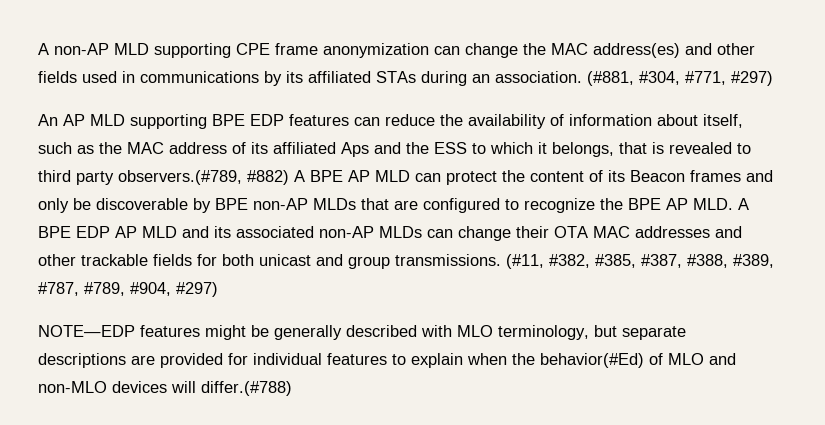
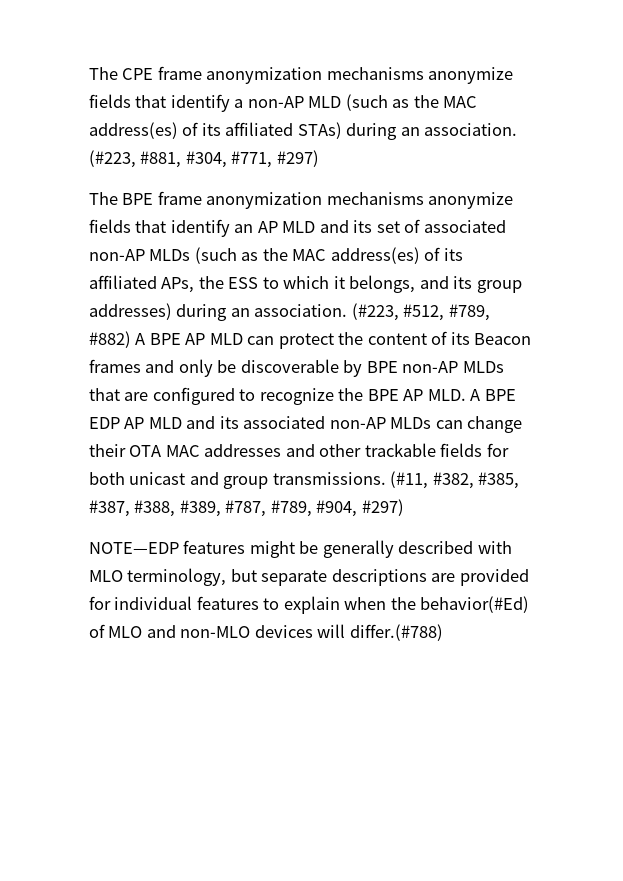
- A non-AP MLD supporting CPE frame anonymization can change the MAC address(es) and other fields used in communications by its affiliated STAs during an association. (#881, #304, #771, #297)
+ The CPE frame anonymization mechanisms anonymize fields that identify a non-AP MLD (such as the MAC address(es) of its affiliated STAs) during an association. (#223, #881, #304, #771, #297)
- An AP MLD supporting BPE EDP features can reduce the availability of information about itself, such as the MAC address of its affiliated Aps and the ESS to which it belongs, that is revealed to third party observers.(#789, #882) A BPE AP MLD can protect the content of its Beacon frames and only be discoverable by BPE non-AP MLDs that are configured to recognize the BPE AP MLD. A BPE EDP AP MLD and its associated non-AP MLDs can change their OTA MAC addresses and other trackable fields for both unicast and group transmissions.
+ The BPE frame anonymization mechanisms anonymize fields that identify an AP MLD and its set of associated non-AP MLDs (such as the MAC address(es) of its affiliated APs, the ESS to which it belongs, and its group addresses) during an association. (#223, #512, #789, #882) A BPE AP MLD can protect the content of its Beacon frames and only be discoverable by BPE non-AP MLDs that are configured to recognize the BPE AP MLD. A BPE EDP AP MLD and its associated non-AP MLDs can change their OTA MAC addresses and other trackable fields for both unicast and group transmissions.

